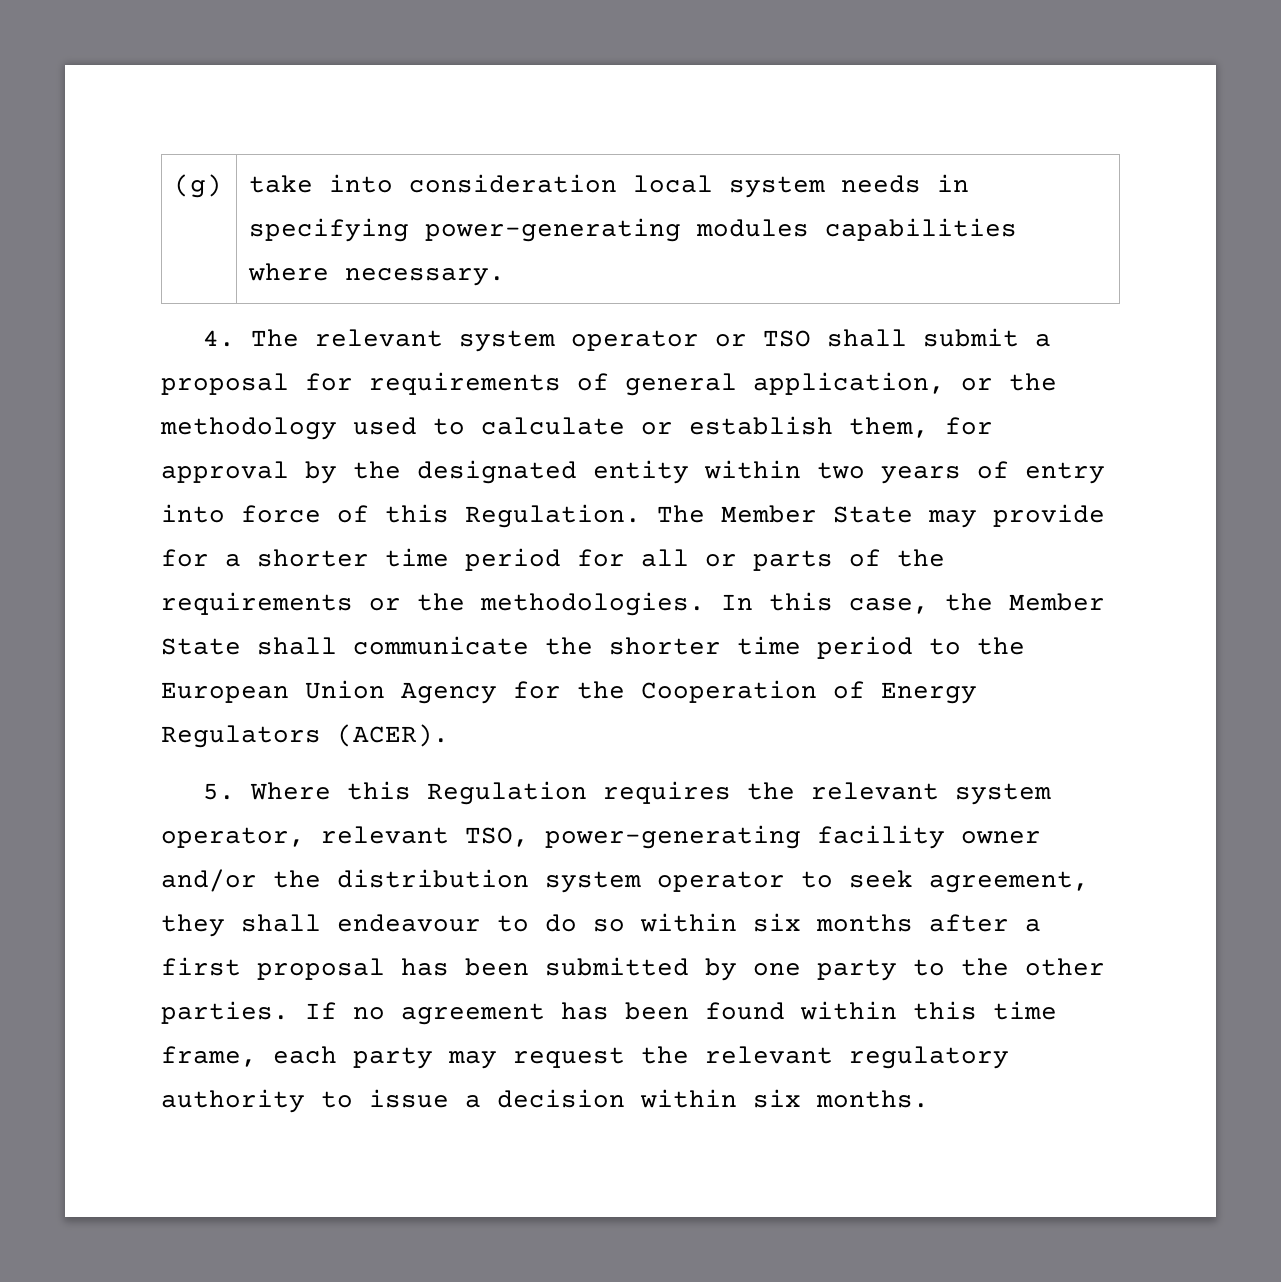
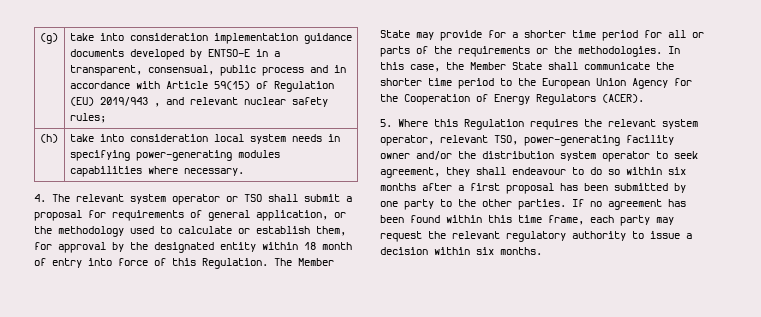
- (g) | take into consideration local system needs in specifying power-generating modules capabilities where necessary.
+ (g) | take into consideration implementation guidance documents developed by ENTSO-E in a transparent, consensual, public process and in accordance with Article 59(15) of Regulation (EU) 2019/943 , and relevant nuclear safety rules;
+ (h) | take into consideration local system needs in specifying power-generating modules capabilities where necessary.
- 4. The relevant system operator or TSO shall submit a proposal for requirements of general application, or the methodology used to calculate or establish them, for approval by the designated entity within two years of entry into force of this Regulation.
+ 4. The relevant system operator or TSO shall submit a proposal for requirements of general application, or the methodology used to calculate or establish them, for approval by the designated entity within 18 month of entry into force of this Regulation.

